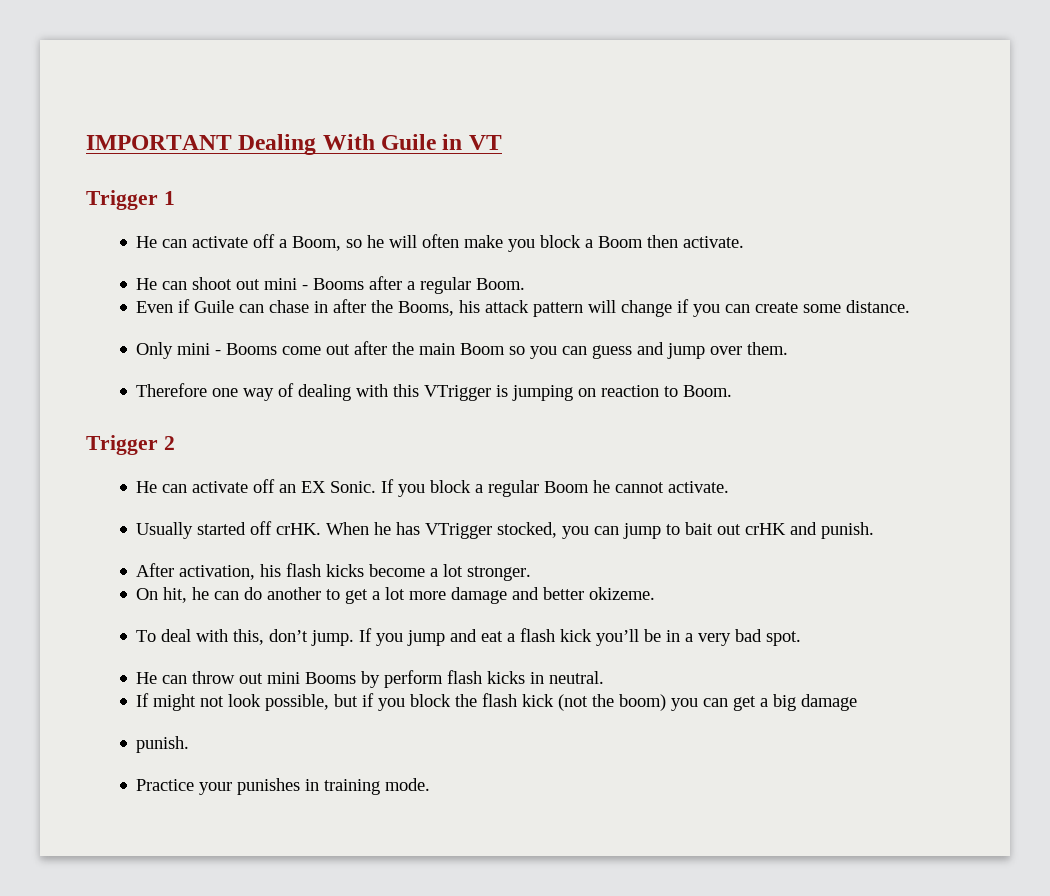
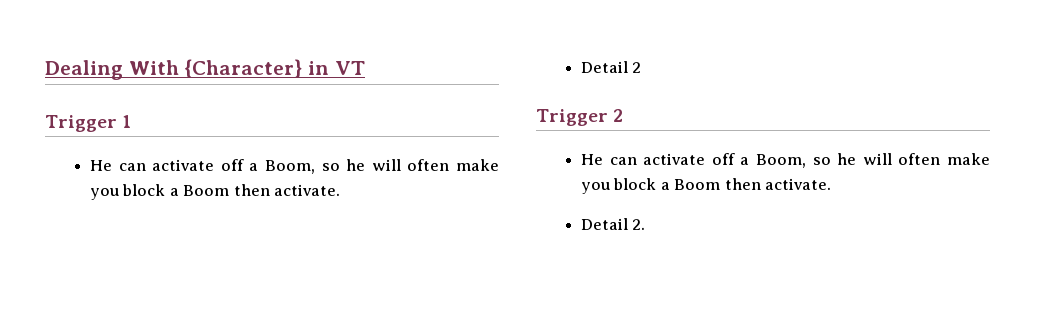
- IMPORTANT Dealing With Guile in VT
+ Dealing With {Character} in VT
- He can shoot out mini - Booms after a regular Boom.
- Even if Guile can chase in after the Booms, his attack pattern will change if you can create some distance.
- Only mini - Booms come out after the main Boom so you can guess and jump over them.
- Therefore one way of dealing with this VTrigger is jumping on reaction to Boom.
+ Detail 2
  Trigger 2
- He can activate off an EX Sonic. If you block a regular Boom he cannot activate.
- Usually started off crHK. When he has VTrigger stocked, you can jump to bait out crHK and punish.
- After activation, his flash kicks become a lot stronger.
- On hit, he can do another to get a lot more damage and better okizeme.
- To deal with this, don’t jump. If you jump and eat a flash kick you’ll be in a very bad spot.
- He can throw out mini Booms by perform flash kicks in neutral.
- If might not look possible, but if you block the flash kick (not the boom) you can get a big damage
- punish.
- Practice your punishes in training mode.
+ He can activate off a Boom, so he will often make you block a Boom then activate.
+ Detail 2.

